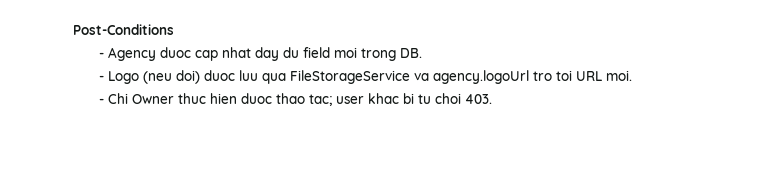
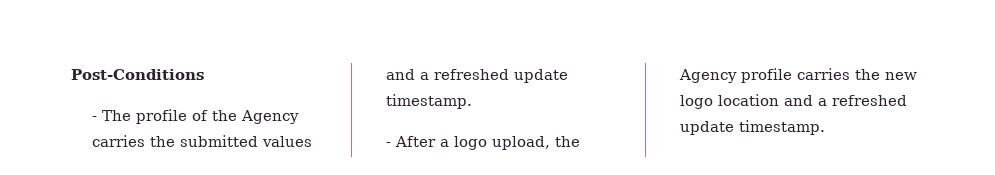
- - Agency duoc cap nhat day du field moi trong DB.
- - Logo (neu doi) duoc luu qua FileStorageService va agency.logoUrl tro toi URL moi.
- - Chi Owner thuc hien duoc thao tac; user khac bi tu choi 403.
+ - The profile of the Agency carries the submitted values and a refreshed update timestamp.
+ - After a logo upload, the Agency profile carries the new logo location and a refreshed update timestamp.

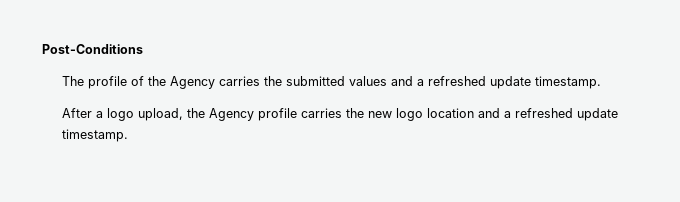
- - The profile of the Agency carries the submitted values and a refreshed update timestamp.
+ The profile of the Agency carries the submitted values and a refreshed update timestamp.
- - After a logo upload, the Agency profile carries the new logo location and a refreshed update timestamp.
+ After a logo upload, the Agency profile carries the new logo location and a refreshed update timestamp.

